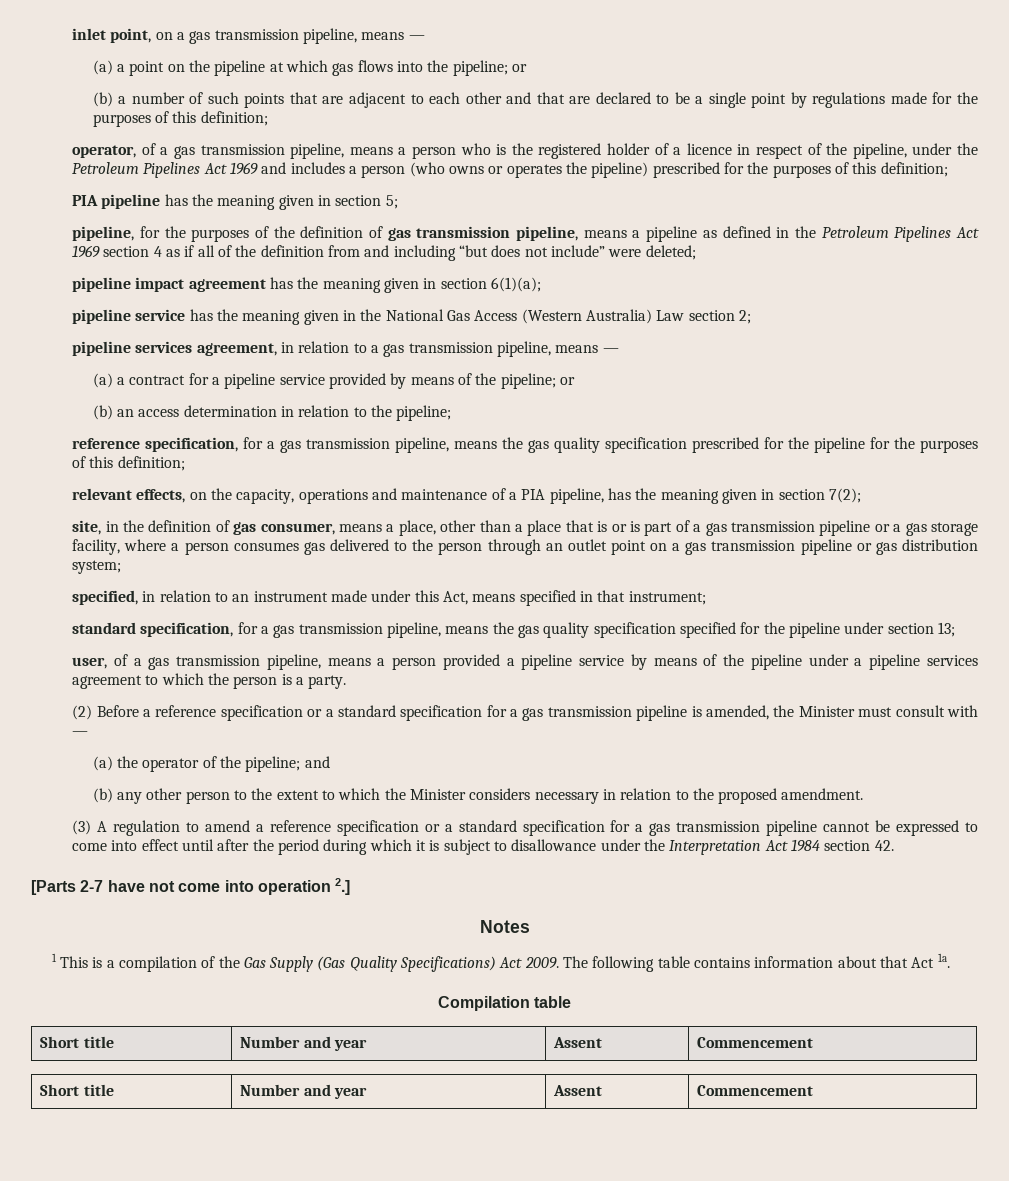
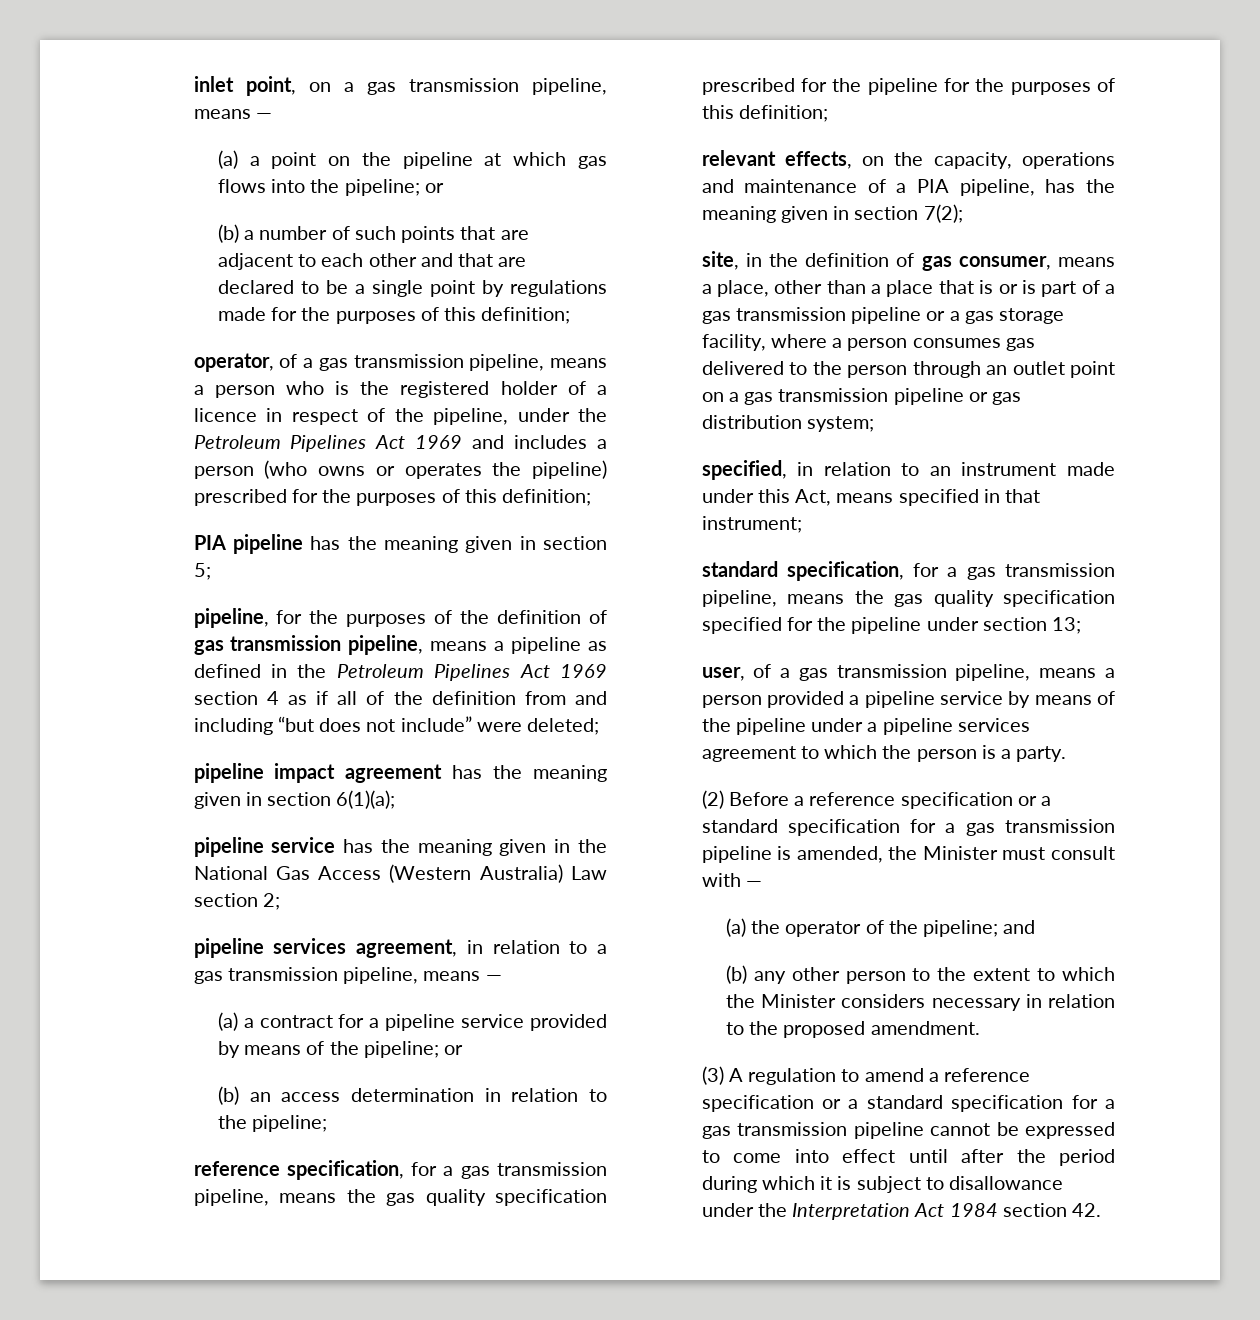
- [Parts 2-7 have not come into operation 2.]
- Notes
- 1 This is a compilation of the Gas Supply (Gas Quality Specifications) Act 2009. The following table contains information about that Act 1a.
- Compilation table
- Short title | Number and year | Assent | Commencement
- Short title | Number and year | Assent | Commencement

